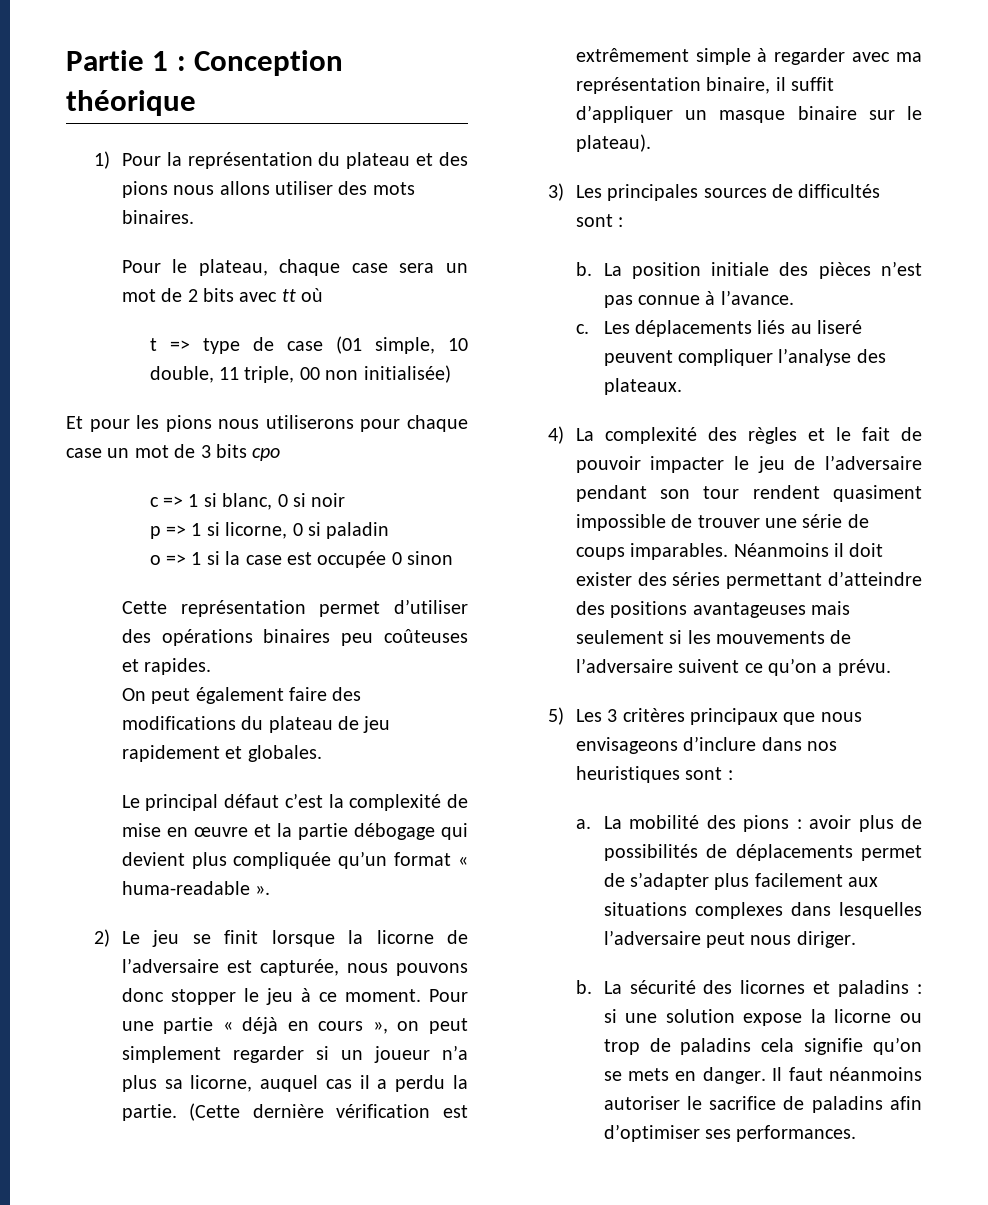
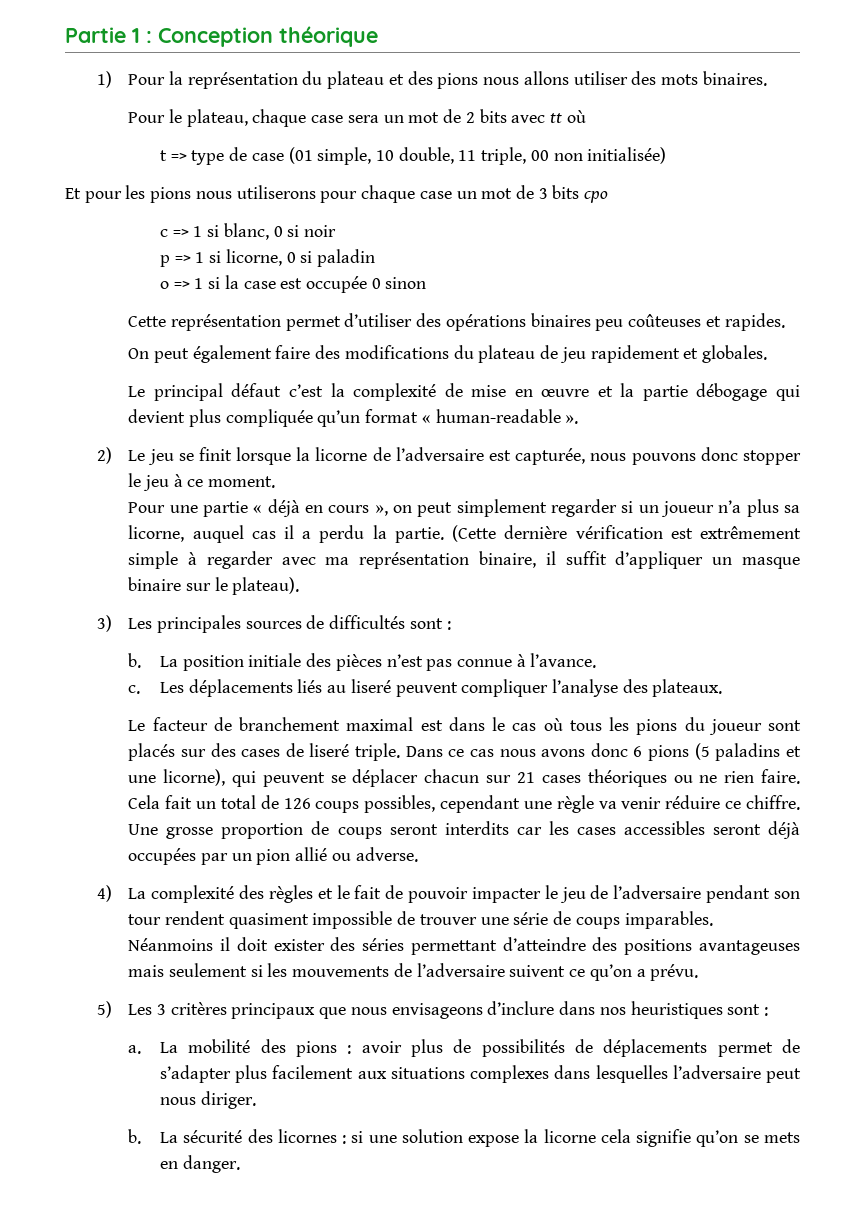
- Le principal défaut c’est la complexité de mise en œuvre et la partie débogage qui devient plus compliquée qu’un format « huma-readable ».
+ Le principal défaut c’est la complexité de mise en œuvre et la partie débogage qui devient plus compliquée qu’un format « human-readable ».
- 2) Le jeu se finit lorsque la licorne de l’adversaire est capturée, nous pouvons donc stopper le jeu à ce moment. Pour une partie « déjà en cours », on peut simplement regarder si un joueur n’a plus sa licorne, auquel cas il a perdu la partie.
+ 2) Le jeu se finit lorsque la licorne de l’adversaire est capturée, nous pouvons donc stopper le jeu à ce moment.
+ Pour une partie « déjà en cours », on peut simplement regarder si un joueur n’a plus sa licorne, auquel cas il a perdu la partie.
+ Le facteur de branchement maximal est dans le cas où tous les pions du joueur sont placés sur des cases de liseré triple. Dans ce cas nous avons donc 6 pions (5 paladins et une licorne), qui peuvent se déplacer chacun sur 21 cases théoriques ou ne rien faire. Cela fait un total de 126 coups possibles, cependant une règle va venir réduire ce chiffre. Une grosse proportion de coups seront interdits car les cases accessibles seront déjà occupées par un pion allié ou adverse.
- La sécurité des licornes et paladins : si une solution expose la licorne ou trop de paladins cela signifie qu’on se mets en danger. Il faut néanmoins autoriser le sacrifice de paladins afin d’optimiser ses performances.
+ La sécurité des licornes : si une solution expose la licorne cela signifie qu’on se mets en danger.

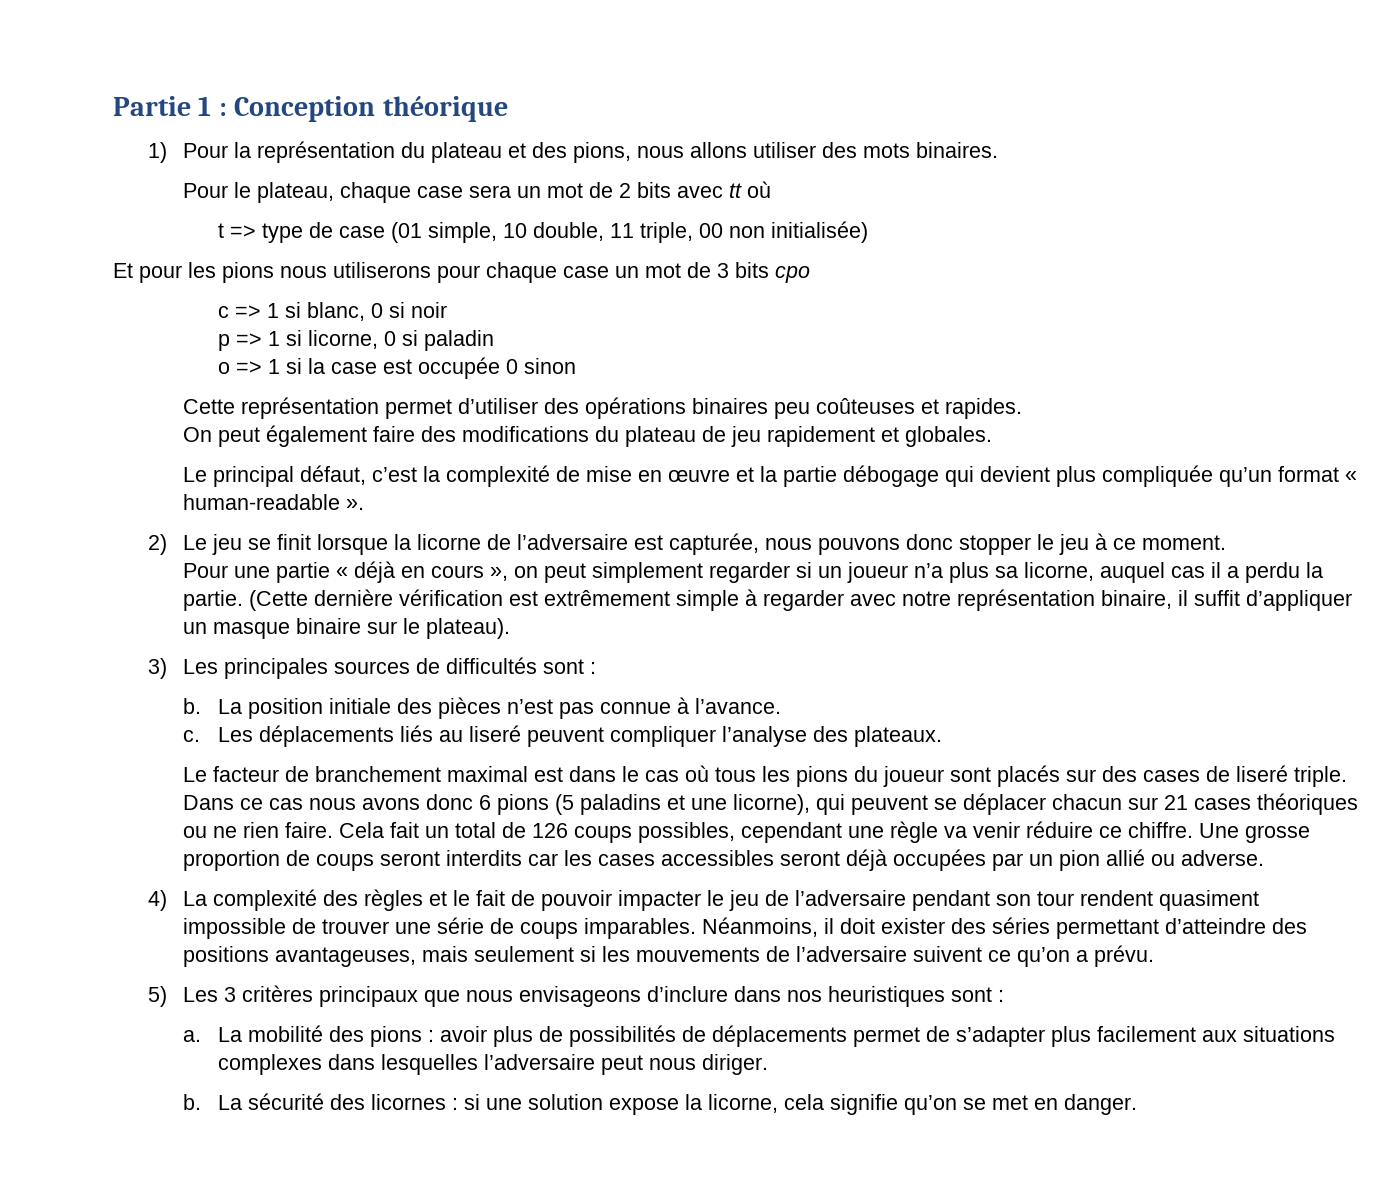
- 1) Pour la représentation du plateau et des pions nous allons utiliser des mots binaires.
+ 1) Pour la représentation du plateau et des pions, nous allons utiliser des mots binaires.
- Le principal défaut c’est la complexité de mise en œuvre et la partie débogage qui devient plus compliquée qu’un format « human-readable ».
+ Le principal défaut, c’est la complexité de mise en œuvre et la partie débogage qui devient plus compliquée qu’un format « human-readable ».
- (Cette dernière vérification est extrêmement simple à regarder avec ma représentation binaire, il suffit d’appliquer un masque binaire sur le plateau).
+ (Cette dernière vérification est extrêmement simple à regarder avec notre représentation binaire, il suffit d’appliquer un masque binaire sur le plateau).
- Néanmoins il doit exister des séries permettant d’atteindre des positions avantageuses mais seulement si les mouvements de l’adversaire suivent ce qu’on a prévu.
+ Néanmoins, il doit exister des séries permettant d’atteindre des positions avantageuses, mais seulement si les mouvements de l’adversaire suivent ce qu’on a prévu.
- La sécurité des licornes : si une solution expose la licorne cela signifie qu’on se mets en danger.
+ La sécurité des licornes : si une solution expose la licorne, cela signifie qu’on se met en danger.

